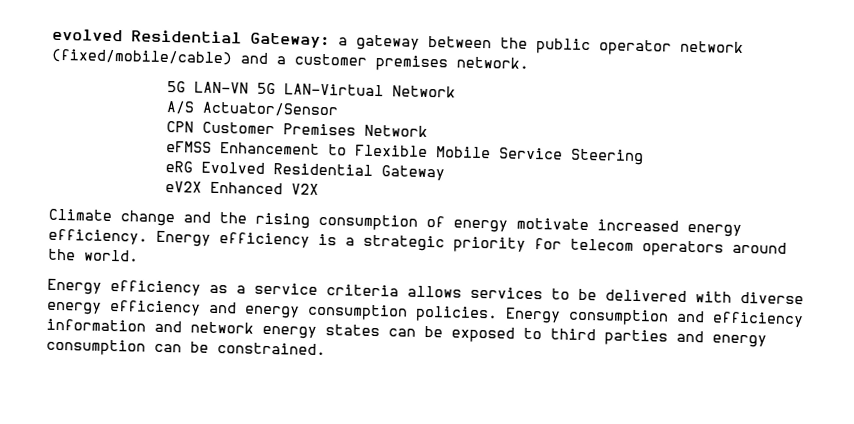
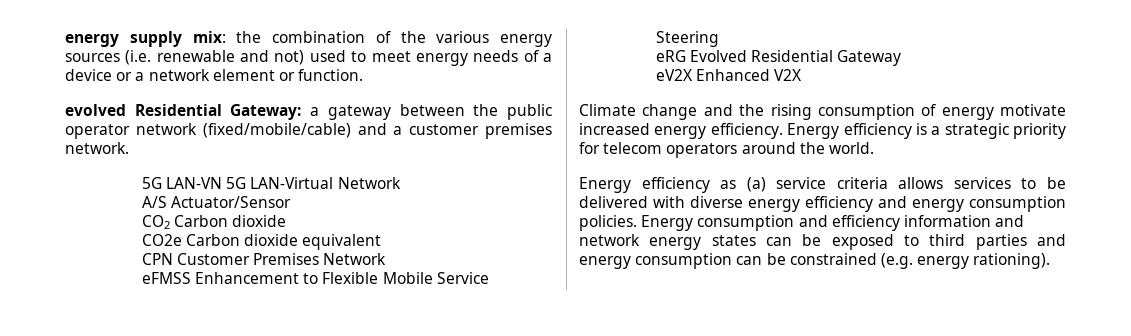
+ energy supply mix: the combination of the various energy sources (i.e. renewable and not) used to meet energy needs of a device or a network element or function.
+ CO2 Carbon dioxide
+ CO2e Carbon dioxide equivalent
- Energy efficiency as a service criteria allows services to be delivered with diverse energy efficiency and energy consumption policies.
+ Energy efficiency as (a) service criteria allows services to be delivered with diverse energy efficiency and energy consumption policies.
- Energy consumption and efficiency information and network energy states can be exposed to third parties and energy consumption can be constrained.
+ Energy consumption and efficiency information and network energy states can be exposed to third parties and energy consumption can be constrained (e.g. energy rationing).

